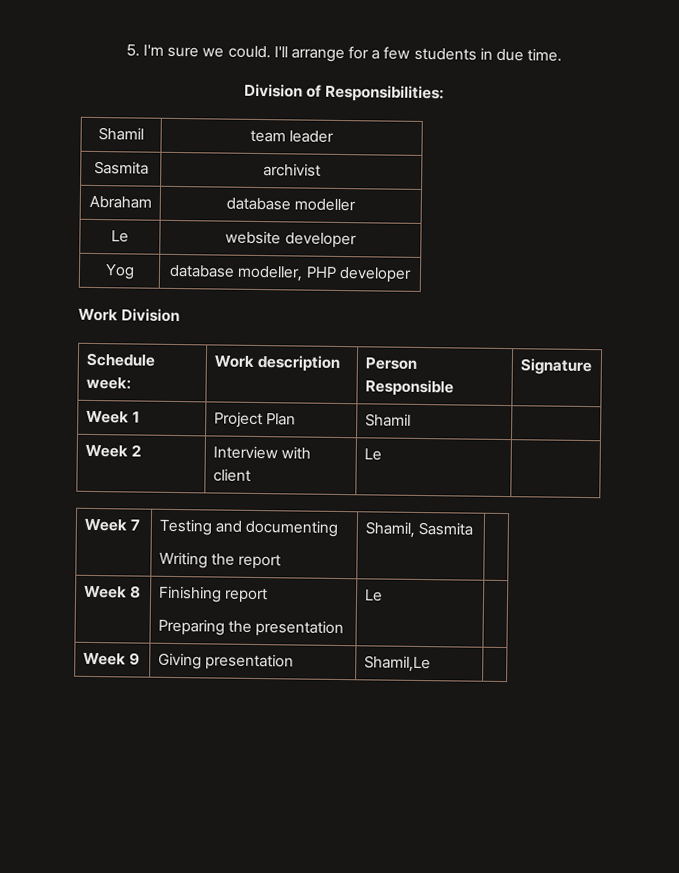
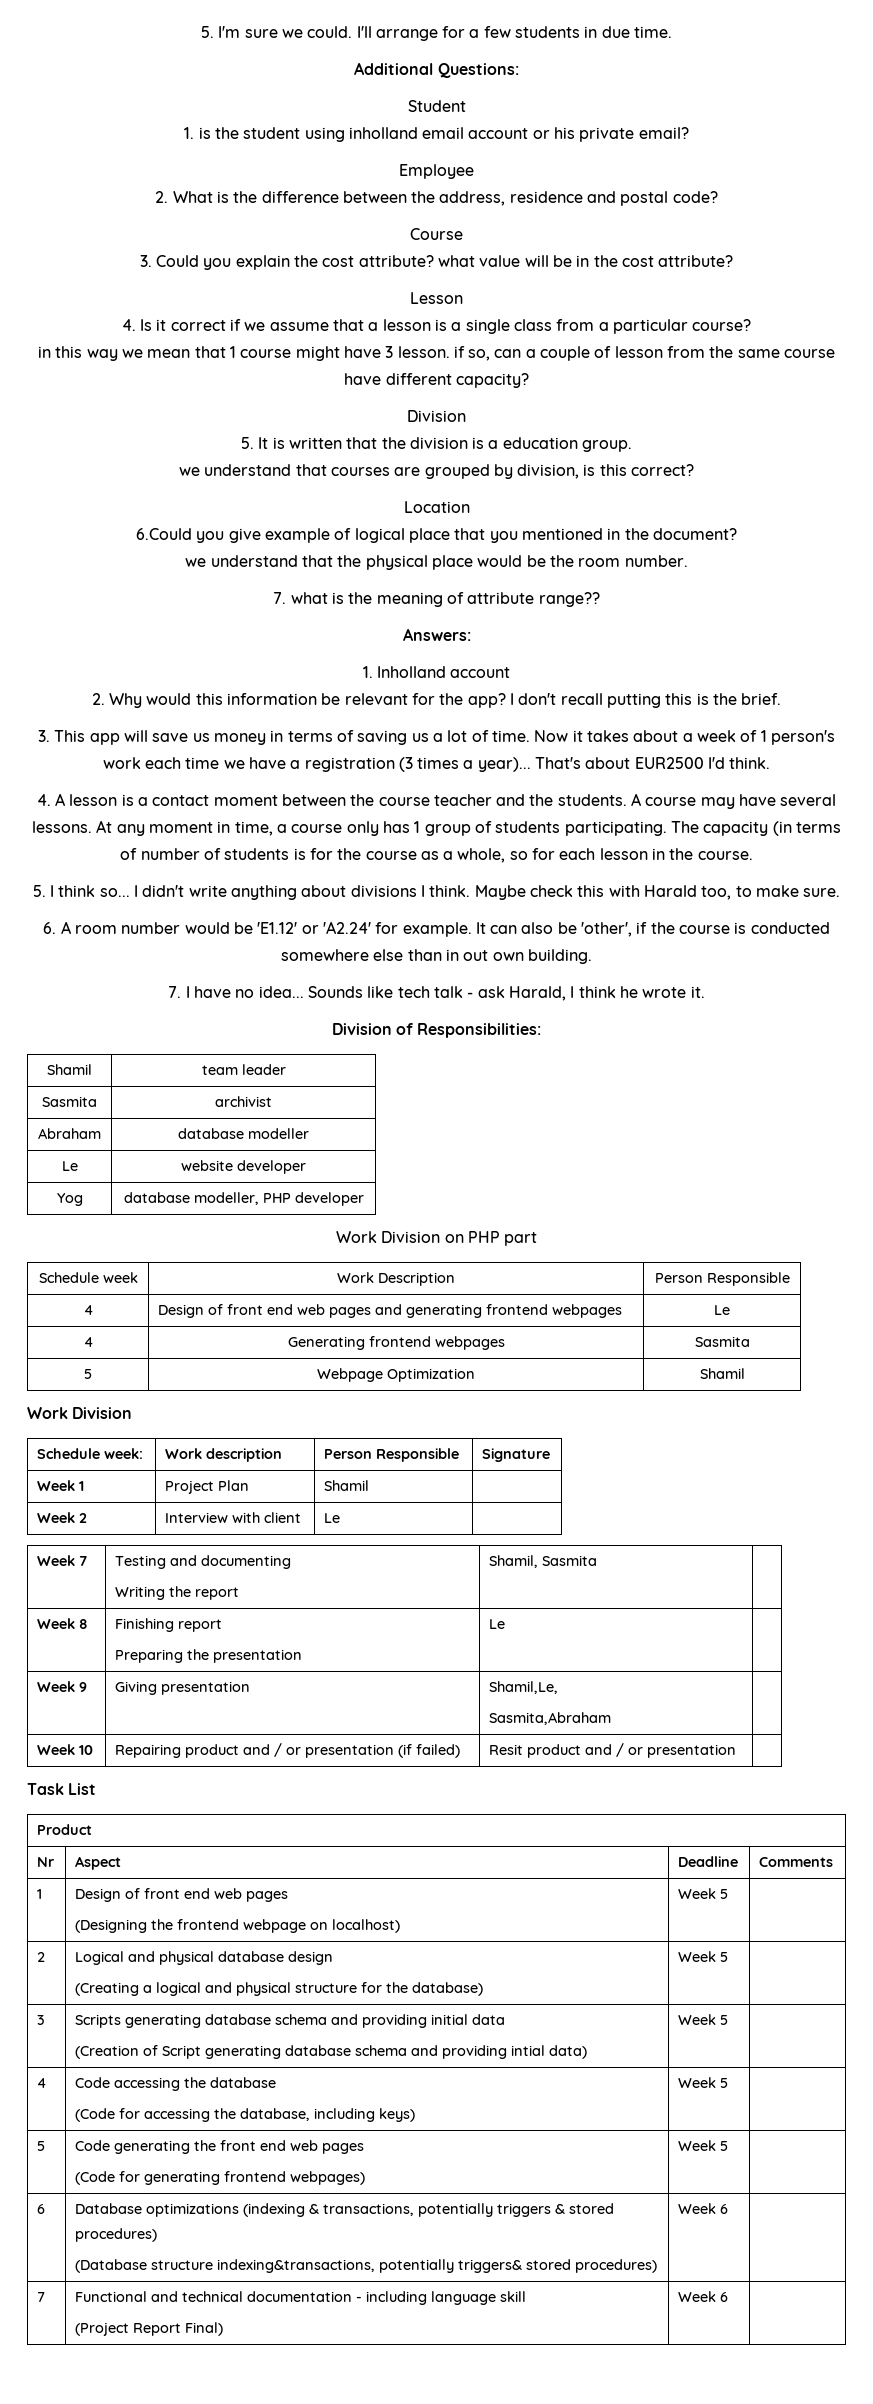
+ Additional Questions:
+ Student
+ 1. is the student using inholland email account or his private email?
+ Employee
+ 2. What is the difference between the address, residence and postal code?
+ Course
+ 3. Could you explain the cost attribute? what value will be in the cost attribute?
+ Lesson
+ 4. Is it correct if we assume that a lesson is a single class from a particular course?
+ in this way we mean that 1 course might have 3 lesson. if so, can a couple of lesson from the same course have different capacity?
+ Division
+ 5. It is written that the division is a education group.
+ we understand that courses are grouped by division, is this correct?
+ Location
+ 6.Could you give example of logical place that you mentioned in the document?
+ we understand that the physical place would be the room number.
+ 7. what is the meaning of attribute range??
+ Answers:
+ 1. Inholland account
+ 2. Why would this information be relevant for the app? I don't recall putting this is the brief.
+ 3. This app will save us money in terms of saving us a lot of time. Now it takes about a week of 1 person's work each time we have a registration (3 times a year)... That's about EUR2500 I'd think.
+ 4. A lesson is a contact moment between the course teacher and the students. A course may have several lessons. At any moment in time, a course only has 1 group of students participating. The capacity (in terms of number of students is for the course as a whole, so for each lesson in the course.
+ 5. I think so... I didn't write anything about divisions I think. Maybe check this with Harald too, to make sure.
+ 6. A room number would be 'E1.12' or 'A2.24' for example. It can also be 'other', if the course is conducted somewhere else than in out own building.
+ 7. I have no idea... Sounds like tech talk - ask Harald, I think he wrote it.
+ Work Division on PHP part
+ Schedule week | Work Description | Person Responsible
+ 4 | Design of front end web pages and generating frontend webpages | Le
+ 4 | Generating frontend webpages | Sasmita
+ 5 | Webpage Optimization | Shamil
- Week 9 | Giving presentation | Shamil,Le |
+ Week 9 | Giving presentation | Shamil,Le,
+ Sasmita,Abraham |
+ Week 10 | Repairing product and / or presentation (if failed) | Resit product and / or presentation |
+ Task List
+ Product
+ Nr | Aspect | Deadline | Comments
+ 1 | Design of front end web pages
+ (Designing the frontend webpage on localhost) | Week 5 |
+ 2 | Logical and physical database design
+ (Creating a logical and physical structure for the database) | Week 5 |
+ 3 | Scripts generating database schema and providing initial data
+ (Creation of Script generating database schema and providing intial data) | Week 5 |
+ 4 | Code accessing the database
+ (Code for accessing the database, including keys) | Week 5 |
+ 5 | Code generating the front end web pages
+ (Code for generating frontend webpages) | Week 5 |
+ 6 | Database optimizations (indexing & transactions, potentially triggers & stored procedures)
+ (Database structure indexing&transactions, potentially triggers& stored procedures) | Week 6 |
+ 7 | Functional and technical documentation - including language skill
+ (Project Report Final) | Week 6 |

